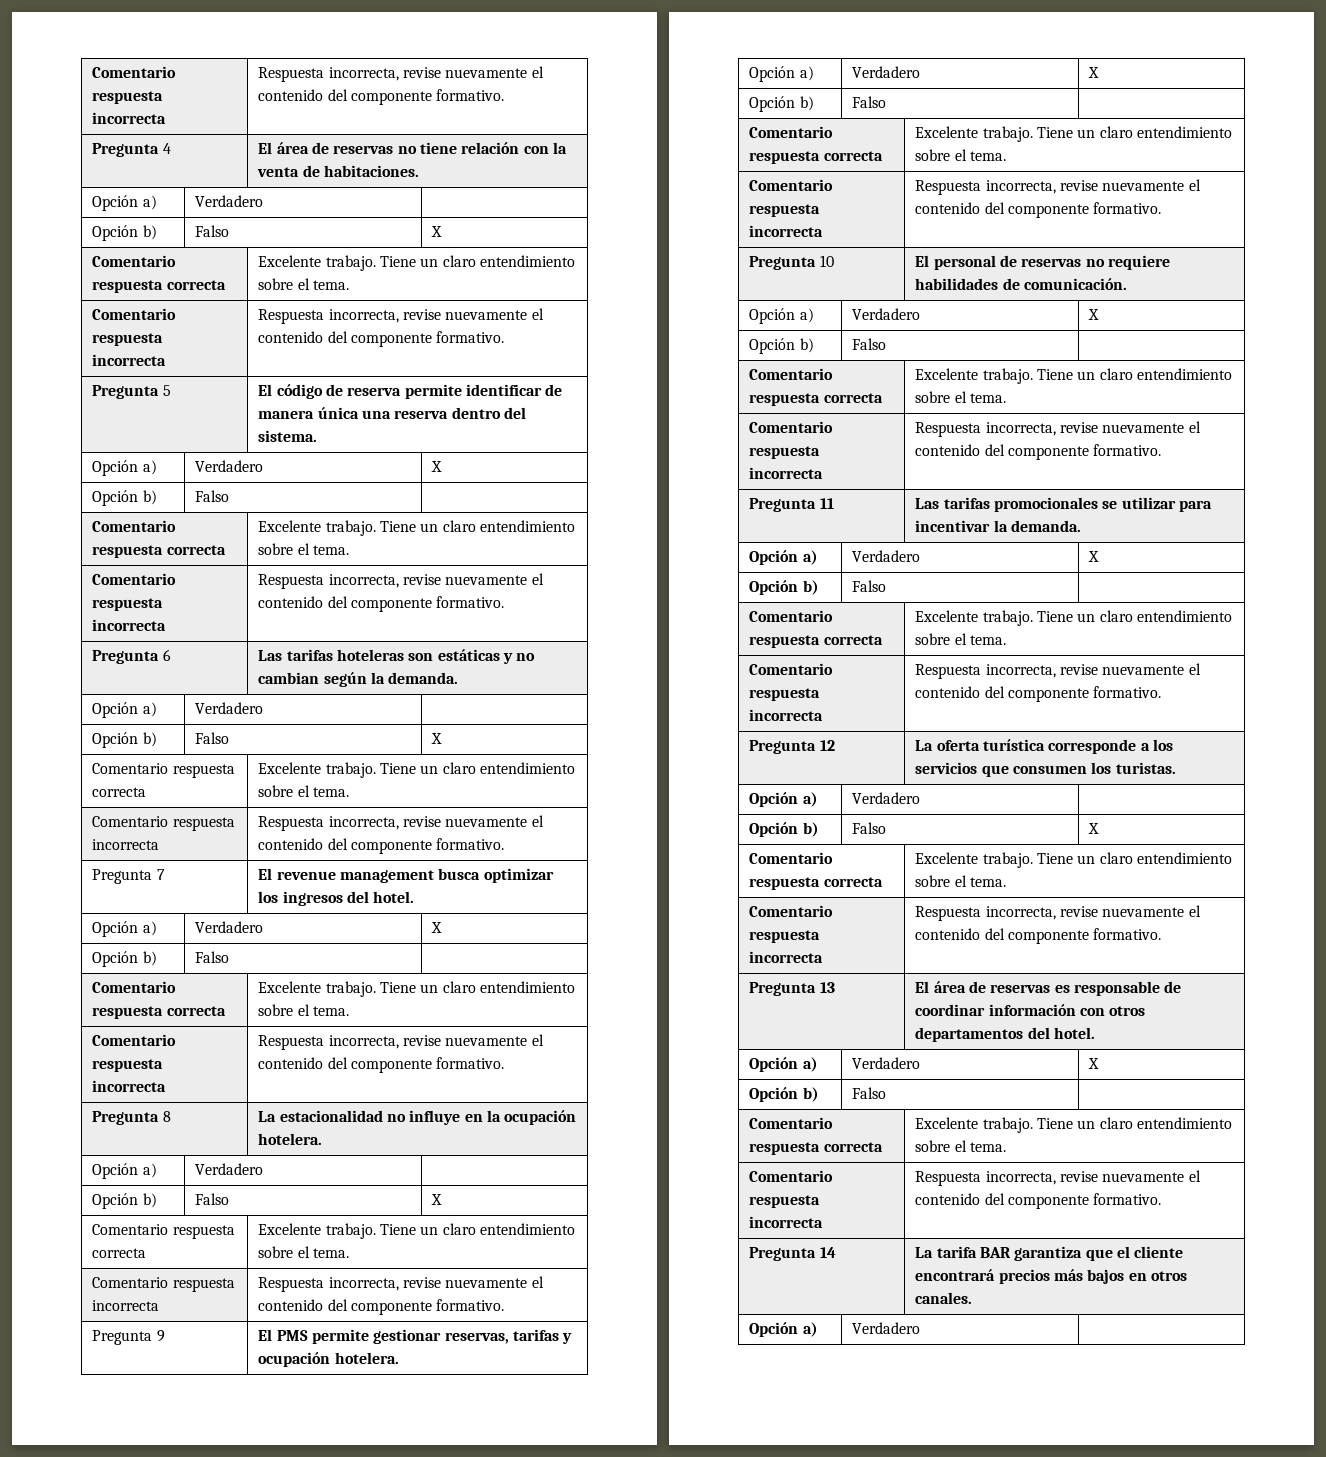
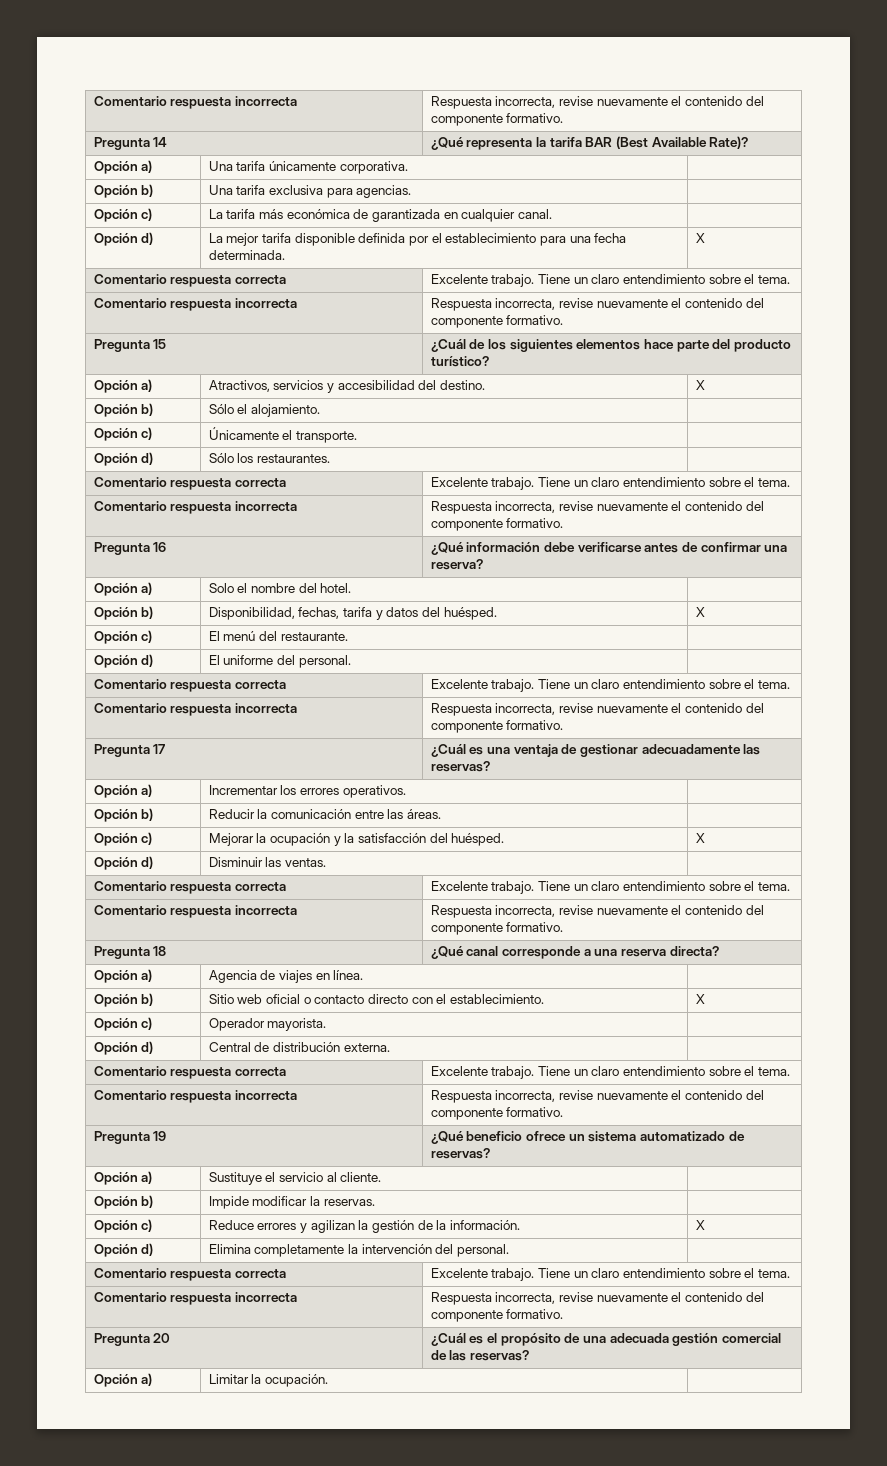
- Pregunta 4 | El área de reservas no tiene relación con la venta de habitaciones.
- Opción a) | Verdadero |
- Opción b) | Falso | X
+ Pregunta 14 | ¿Qué representa la tarifa BAR (Best Available Rate)?
+ Opción a) | Una tarifa únicamente corporativa. |
+ Opción b) | Una tarifa exclusiva para agencias. |
+ Opción c) | La tarifa más económica de garantizada en cualquier canal. |
+ Opción d) | La mejor tarifa disponible definida por el establecimiento para una fecha determinada. | X
- Pregunta 5 | El código de reserva permite identificar de manera única una reserva dentro del sistema.
- Opción a) | Verdadero | X
- Opción b) | Falso |
+ Pregunta 15 | ¿Cuál de los siguientes elementos hace parte del producto turístico?
+ Opción a) | Atractivos, servicios y accesibilidad del destino. | X
+ Opción b) | Sólo el alojamiento. |
+ Opción c) | Únicamente el transporte. |
+ Opción d) | Sólo los restaurantes. |
- Pregunta 6 | Las tarifas hoteleras son estáticas y no cambian según la demanda.
- Opción a) | Verdadero |
- Opción b) | Falso | X
- Comentario respuesta correcta | Excelente trabajo. Tiene un claro entendimiento sobre el tema.
- Comentario respuesta incorrecta | Respuesta incorrecta, revise nuevamente el contenido del componente formativo.
- Pregunta 7 | El revenue management busca optimizar los ingresos del hotel.
- Opción a) | Verdadero | X
- Opción b) | Falso |
+ Pregunta 16 | ¿Qué información debe verificarse antes de confirmar una reserva?
+ Opción a) | Solo el nombre del hotel. |
+ Opción b) | Disponibilidad, fechas, tarifa y datos del huésped. | X
+ Opción c) | El menú del restaurante. |
+ Opción d) | El uniforme del personal. |
- Pregunta 8 | La estacionalidad no influye en la ocupación hotelera.
- Opción a) | Verdadero |
- Opción b) | Falso | X
- Comentario respuesta correcta | Excelente trabajo. Tiene un claro entendimiento sobre el tema.
- Comentario respuesta incorrecta | Respuesta incorrecta, revise nuevamente el contenido del componente formativo.
- Pregunta 9 | El PMS permite gestionar reservas, tarifas y ocupación hotelera.
- Opción a) | Verdadero | X
- Opción b) | Falso |
+ Pregunta 17 | ¿Cuál es una ventaja de gestionar adecuadamente las reservas?
+ Opción a) | Incrementar los errores operativos. |
+ Opción b) | Reducir la comunicación entre las áreas. |
+ Opción c) | Mejorar la ocupación y la satisfacción del huésped. | X
+ Opción d) | Disminuir las ventas. |
- Pregunta 10 | El personal de reservas no requiere habilidades de comunicación.
- Opción a) | Verdadero | X
- Opción b) | Falso |
+ Pregunta 18 | ¿Qué canal corresponde a una reserva directa?
+ Opción a) | Agencia de viajes en línea. |
+ Opción b) | Sitio web oficial o contacto directo con el establecimiento. | X
+ Opción c) | Operador mayorista. |
+ Opción d) | Central de distribución externa. |
- Pregunta 11 | Las tarifas promocionales se utilizar para incentivar la demanda.
- Opción a) | Verdadero | X
- Opción b) | Falso |
+ Pregunta 19 | ¿Qué beneficio ofrece un sistema automatizado de reservas?
+ Opción a) | Sustituye el servicio al cliente. |
+ Opción b) | Impide modificar la reservas. |
+ Opción c) | Reduce errores y agilizan la gestión de la información. | X
+ Opción d) | Elimina completamente la intervención del personal. |
- Pregunta 12 | La oferta turística corresponde a los servicios que consumen los turistas.
- Opción a) | Verdadero |
- Opción b) | Falso | X
- Comentario respuesta correcta | Excelente trabajo. Tiene un claro entendimiento sobre el tema.
- Comentario respuesta incorrecta | Respuesta incorrecta, revise nuevamente el contenido del componente formativo.
- Pregunta 13 | El área de reservas es responsable de coordinar información con otros departamentos del hotel.
- Opción a) | Verdadero | X
- Opción b) | Falso |
- Comentario respuesta correcta | Excelente trabajo. Tiene un claro entendimiento sobre el tema.
- Comentario respuesta incorrecta | Respuesta incorrecta, revise nuevamente el contenido del componente formativo.
- Pregunta 14 | La tarifa BAR garantiza que el cliente encontrará precios más bajos en otros canales.
- Opción a) | Verdadero |
+ Pregunta 20 | ¿Cuál es el propósito de una adecuada gestión comercial de las reservas?
+ Opción a) | Limitar la ocupación. |

